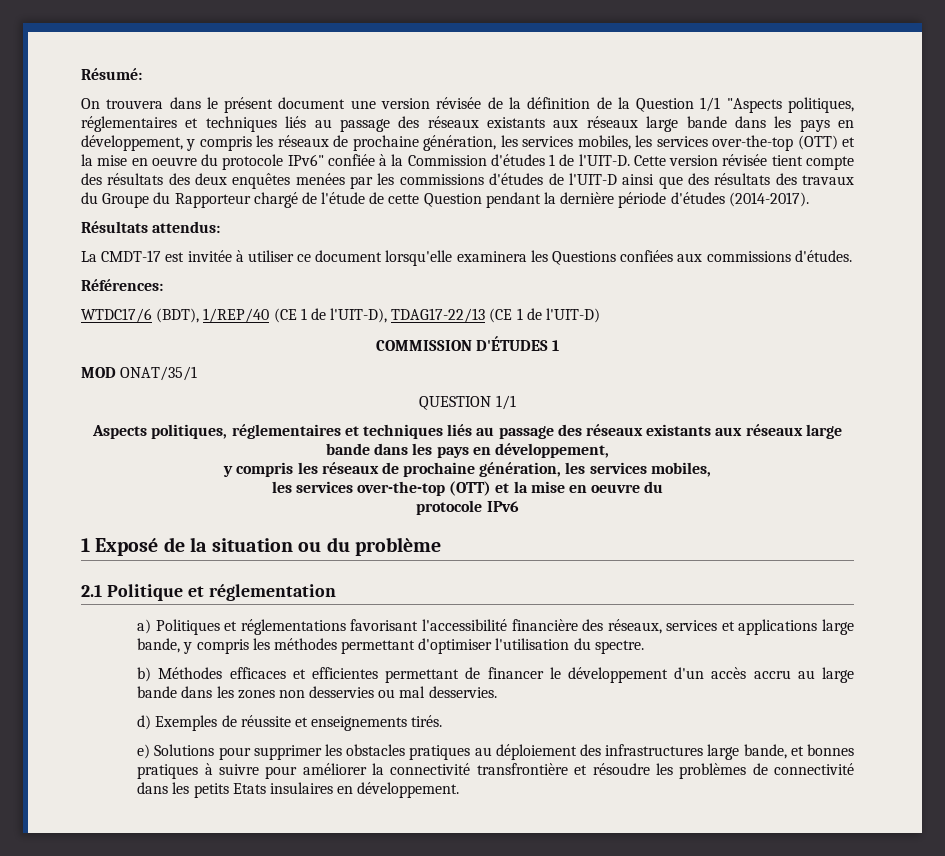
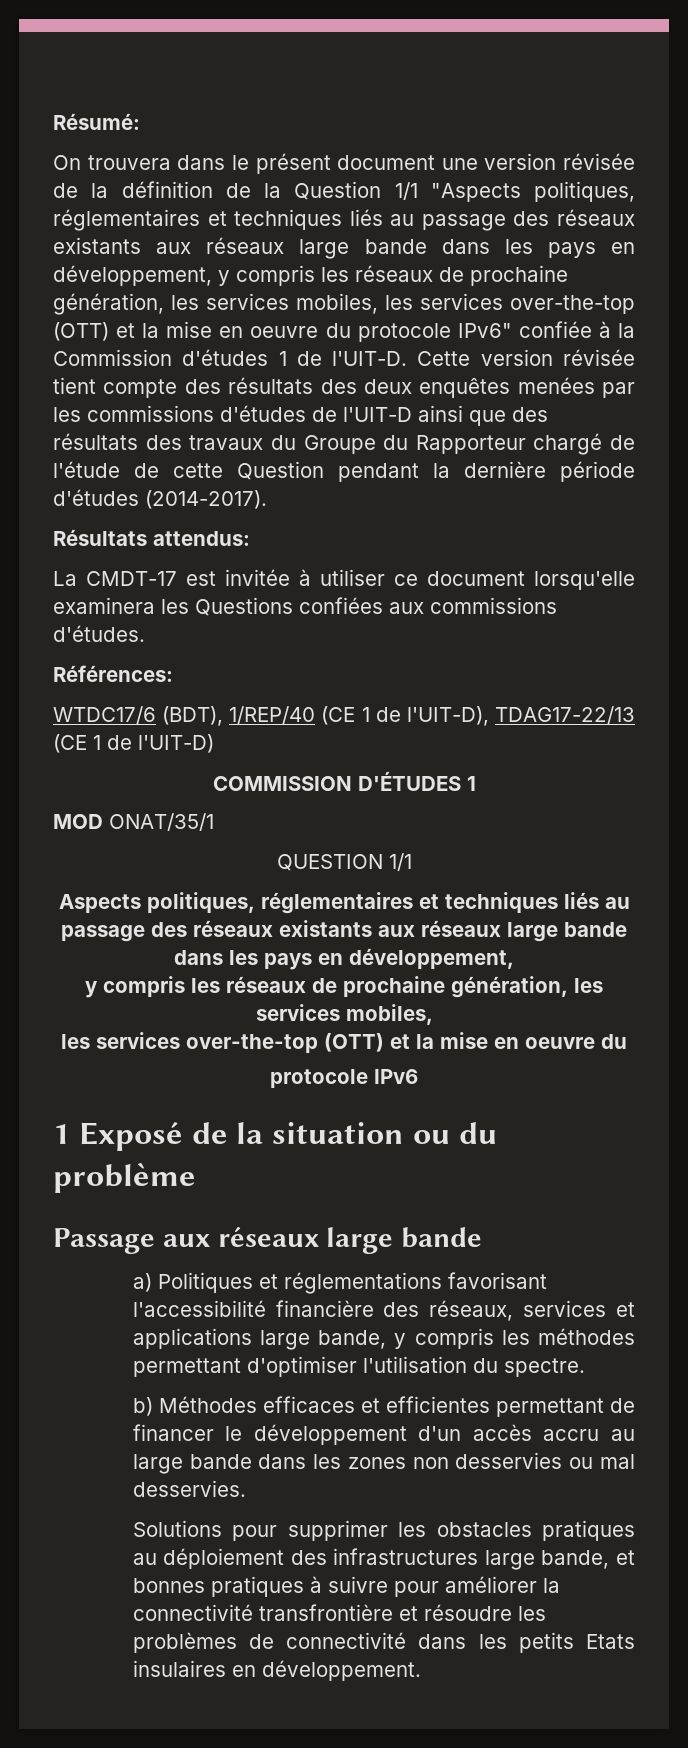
- 2.1 Politique et réglementation
+ Passage aux réseaux large bande
- d) Exemples de réussite et enseignements tirés.
- e) Solutions pour supprimer les obstacles pratiques au déploiement des infrastructures large bande, et bonnes pratiques à suivre pour améliorer la connectivité transfrontière et résoudre les problèmes de connectivité dans les petits Etats insulaires en développement.
+ Solutions pour supprimer les obstacles pratiques au déploiement des infrastructures large bande, et bonnes pratiques à suivre pour améliorer la connectivité transfrontière et résoudre les problèmes de connectivité dans les petits Etats insulaires en développement.

